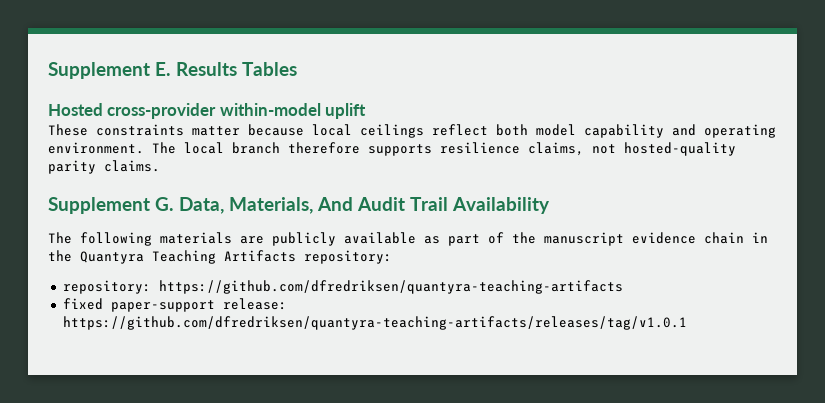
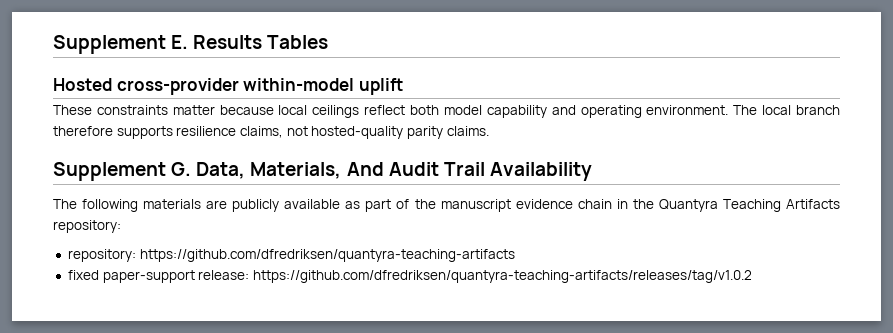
- fixed paper-support release: https://github.com/dfredriksen/quantyra-teaching-artifacts/releases/tag/v1.0.1
+ fixed paper-support release: https://github.com/dfredriksen/quantyra-teaching-artifacts/releases/tag/v1.0.2

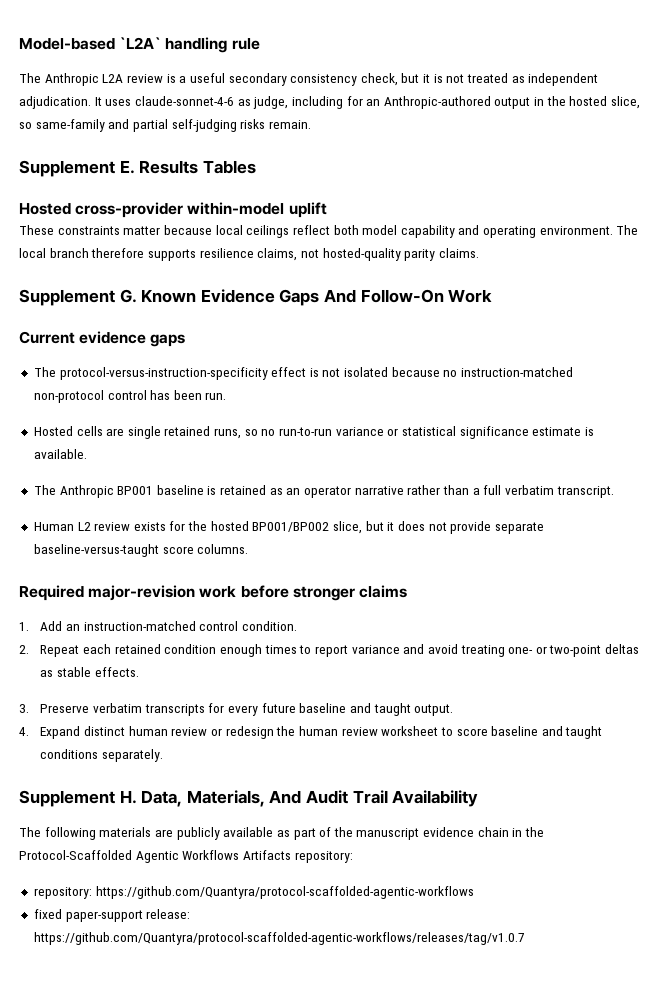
+ Model-based `L2A` handling rule
+ The Anthropic L2A review is a useful secondary consistency check, but it is not treated as independent adjudication. It uses claude-sonnet-4-6 as judge, including for an Anthropic-authored output in the hosted slice, so same-family and partial self-judging risks remain.
- Supplement G. Data, Materials, And Audit Trail Availability
+ Supplement G. Known Evidence Gaps And Follow-On Work
+ Current evidence gaps
+ The protocol-versus-instruction-specificity effect is not isolated because no instruction-matched non-protocol control has been run.
+ Hosted cells are single retained runs, so no run-to-run variance or statistical significance estimate is available.
+ The Anthropic BP001 baseline is retained as an operator narrative rather than a full verbatim transcript.
+ Human L2 review exists for the hosted BP001/BP002 slice, but it does not provide separate baseline-versus-taught score columns.
+ Required major-revision work before stronger claims
+ 1. Add an instruction-matched control condition.
+ 2. Repeat each retained condition enough times to report variance and avoid treating one- or two-point deltas as stable effects.
+ 3. Preserve verbatim transcripts for every future baseline and taught output.
+ 4. Expand distinct human review or redesign the human review worksheet to score baseline and taught conditions separately.
+ Supplement H. Data, Materials, And Audit Trail Availability
- The following materials are publicly available as part of the manuscript evidence chain in the Quantyra Teaching Artifacts repository:
+ The following materials are publicly available as part of the manuscript evidence chain in the Protocol-Scaffolded Agentic Workflows Artifacts repository:
- repository: https://github.com/dfredriksen/quantyra-teaching-artifacts
+ repository: https://github.com/Quantyra/protocol-scaffolded-agentic-workflows
- fixed paper-support release: https://github.com/dfredriksen/quantyra-teaching-artifacts/releases/tag/v1.0.2
+ fixed paper-support release: https://github.com/Quantyra/protocol-scaffolded-agentic-workflows/releases/tag/v1.0.7

